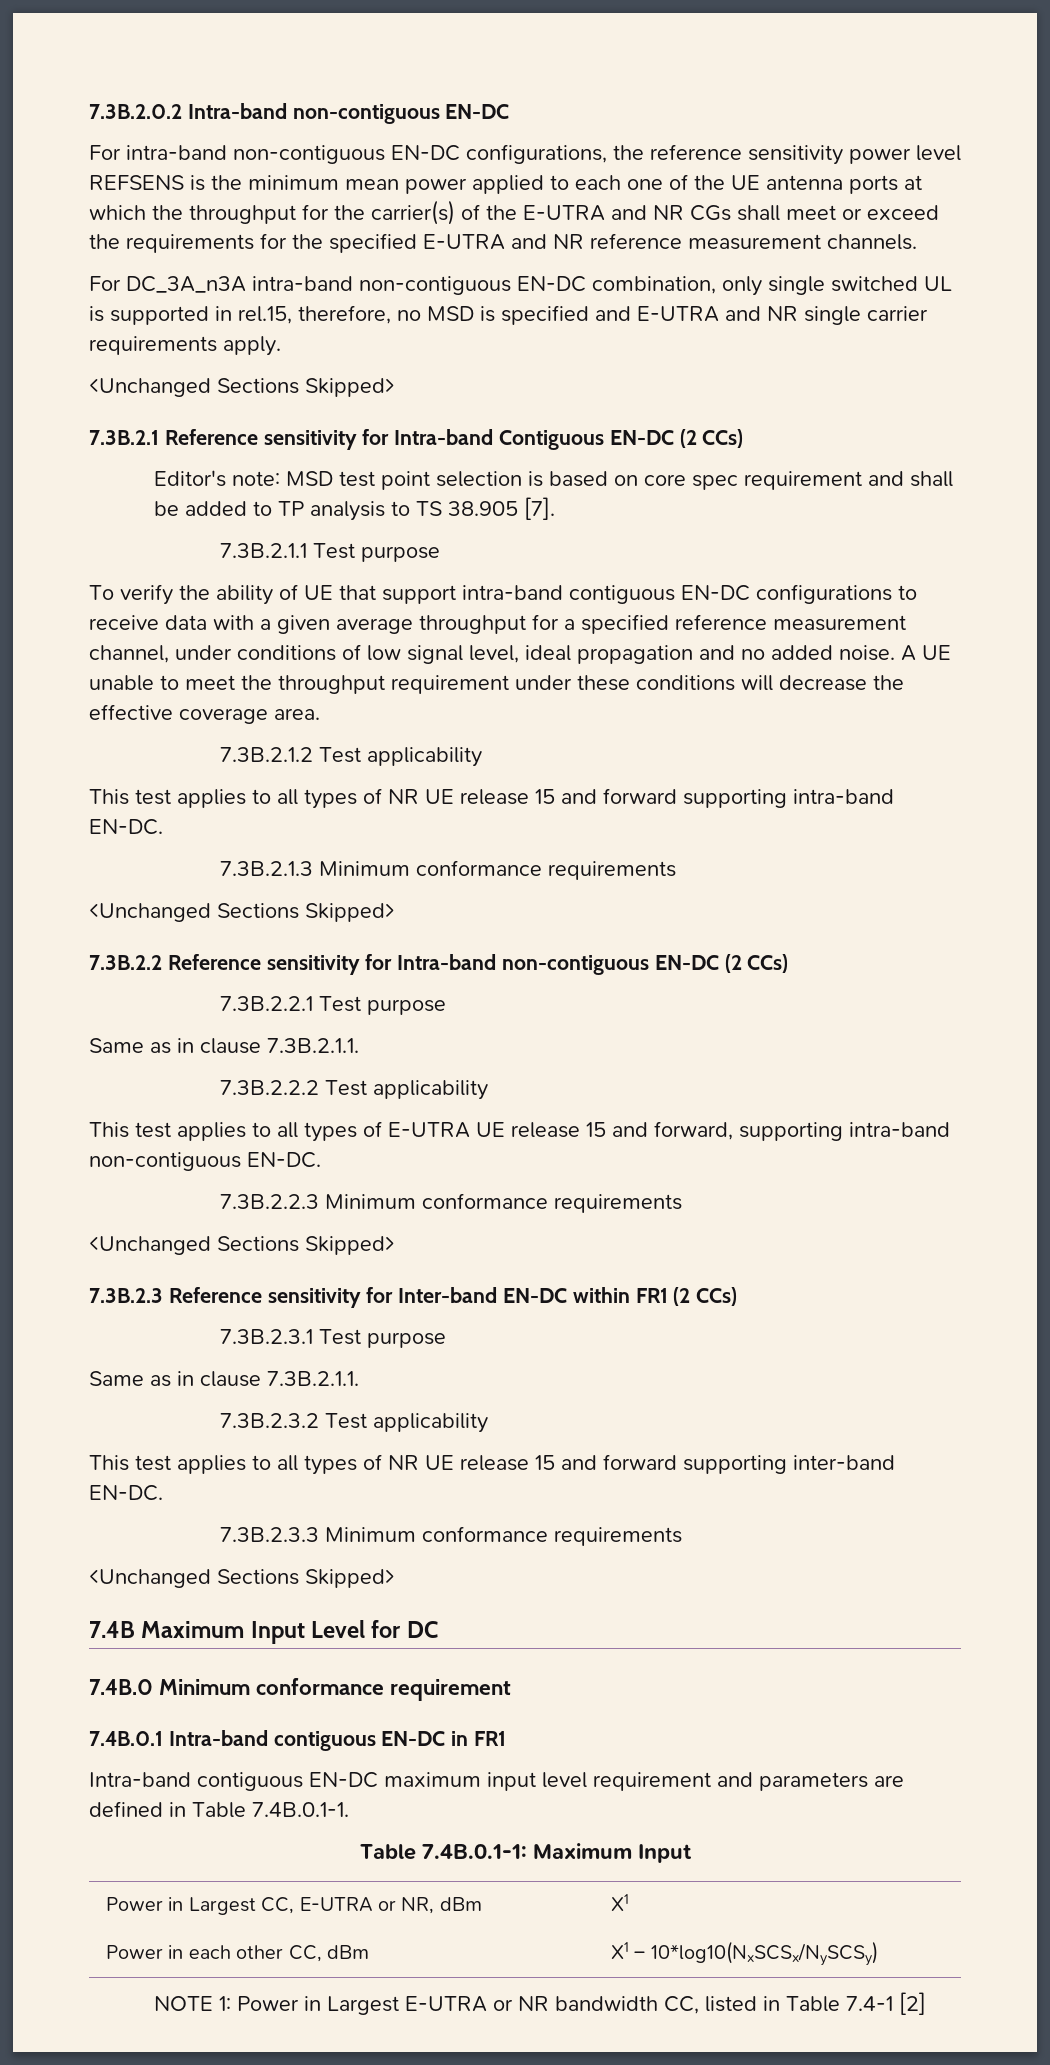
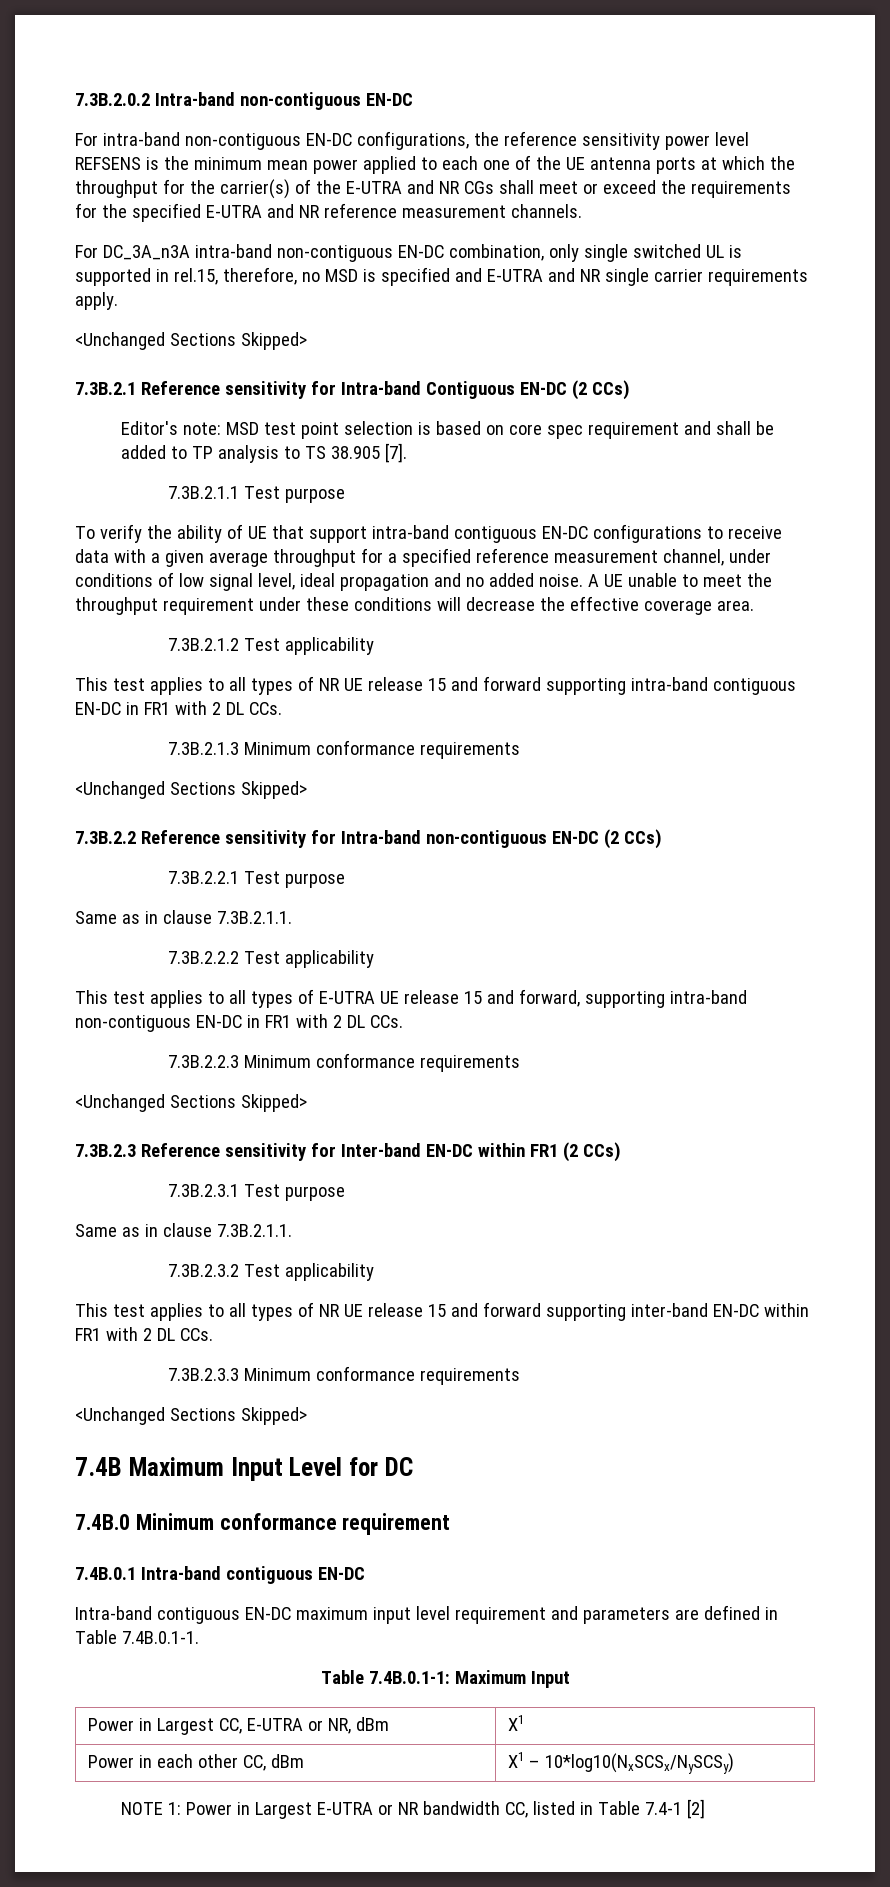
- This test applies to all types of NR UE release 15 and forward supporting intra-band EN-DC.
+ This test applies to all types of NR UE release 15 and forward supporting intra-band contiguous EN-DC in FR1 with 2 DL CCs.
- This test applies to all types of E-UTRA UE release 15 and forward, supporting intra-band non-contiguous EN-DC.
+ This test applies to all types of E-UTRA UE release 15 and forward, supporting intra-band non-contiguous EN-DC in FR1 with 2 DL CCs.
- This test applies to all types of NR UE release 15 and forward supporting inter-band EN-DC.
+ This test applies to all types of NR UE release 15 and forward supporting inter-band EN-DC within FR1 with 2 DL CCs.
- 7.4B.0.1 Intra-band contiguous EN-DC in FR1
+ 7.4B.0.1 Intra-band contiguous EN-DC

